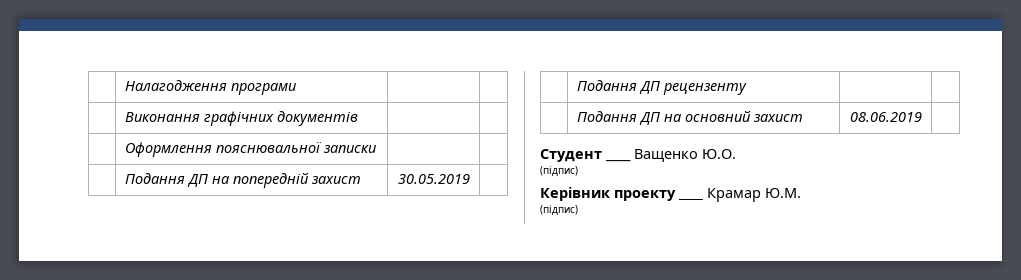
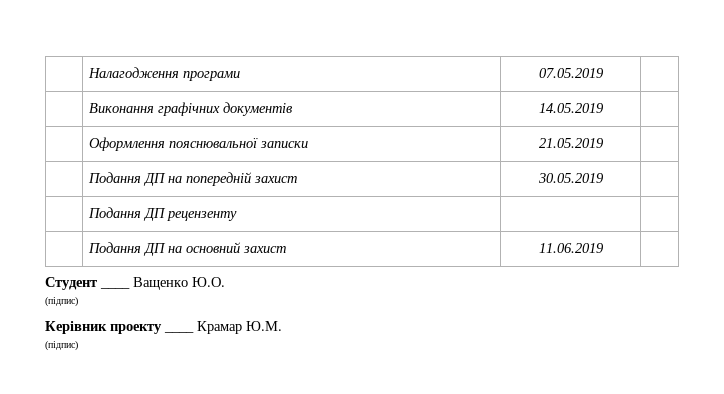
- | Налагодження програми | |
+ | Налагодження програми | 07.05.2019 |
- | Виконання графічних документів | |
+ | Виконання графічних документів | 14.05.2019 |
- | Оформлення пояснювальної записки | |
+ | Оформлення пояснювальної записки | 21.05.2019 |
- | Подання ДП на основний захист | 08.06.2019 |
+ | Подання ДП на основний захист | 11.06.2019 |

